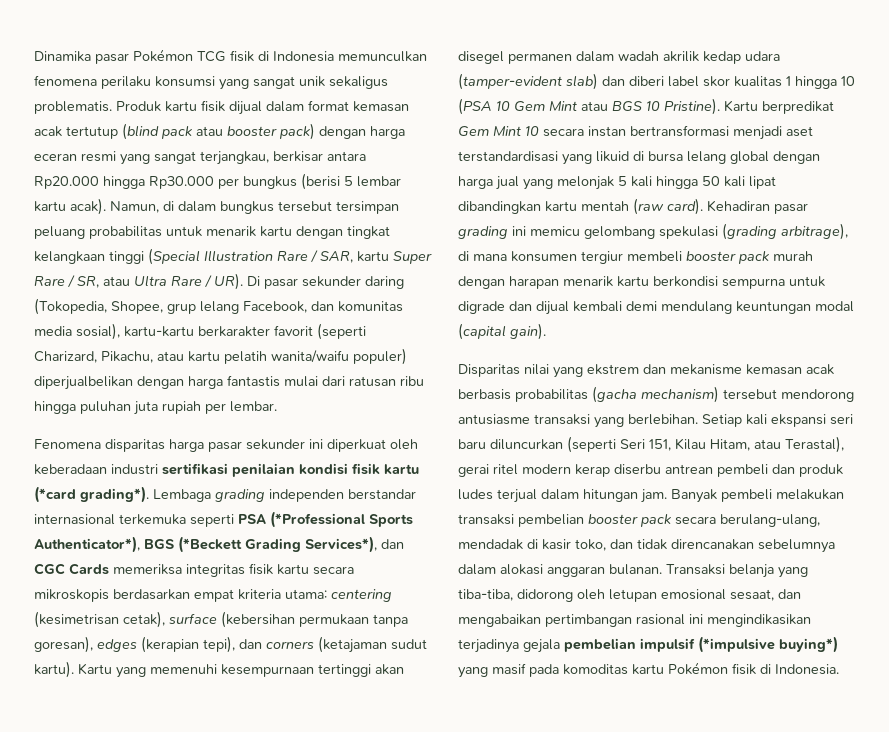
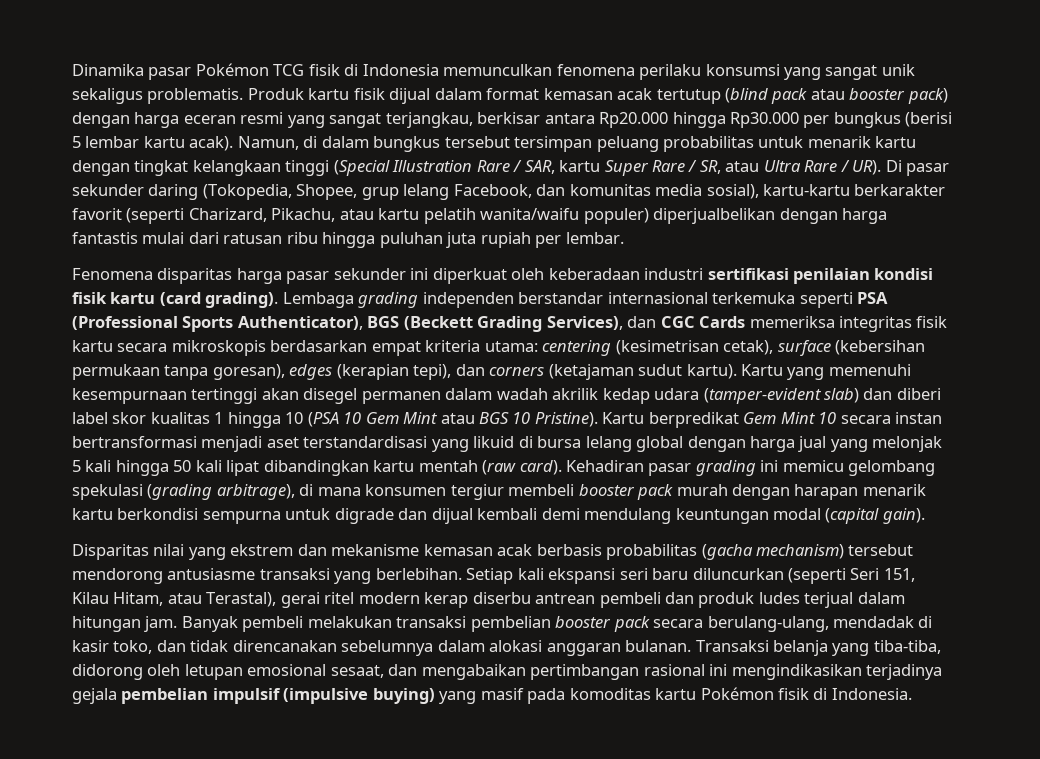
- Fenomena disparitas harga pasar sekunder ini diperkuat oleh keberadaan industri sertifikasi penilaian kondisi fisik kartu (*card grading*).
+ Fenomena disparitas harga pasar sekunder ini diperkuat oleh keberadaan industri sertifikasi penilaian kondisi fisik kartu (card grading).
- Lembaga grading independen berstandar internasional terkemuka seperti PSA (*Professional Sports Authenticator*), BGS (*Beckett Grading Services*), dan CGC Cards memeriksa integritas fisik kartu secara mikroskopis berdasarkan empat kriteria utama: centering (kesimetrisan cetak), surface (kebersihan permukaan tanpa goresan), edges (kerapian tepi), dan corners (ketajaman sudut kartu).
+ Lembaga grading independen berstandar internasional terkemuka seperti PSA (Professional Sports Authenticator), BGS (Beckett Grading Services), dan CGC Cards memeriksa integritas fisik kartu secara mikroskopis berdasarkan empat kriteria utama: centering (kesimetrisan cetak), surface (kebersihan permukaan tanpa goresan), edges (kerapian tepi), dan corners (ketajaman sudut kartu).
- Transaksi belanja yang tiba-tiba, didorong oleh letupan emosional sesaat, dan mengabaikan pertimbangan rasional ini mengindikasikan terjadinya gejala pembelian impulsif (*impulsive buying*) yang masif pada komoditas kartu Pokémon fisik di Indonesia.
+ Transaksi belanja yang tiba-tiba, didorong oleh letupan emosional sesaat, dan mengabaikan pertimbangan rasional ini mengindikasikan terjadinya gejala pembelian impulsif (impulsive buying) yang masif pada komoditas kartu Pokémon fisik di Indonesia.

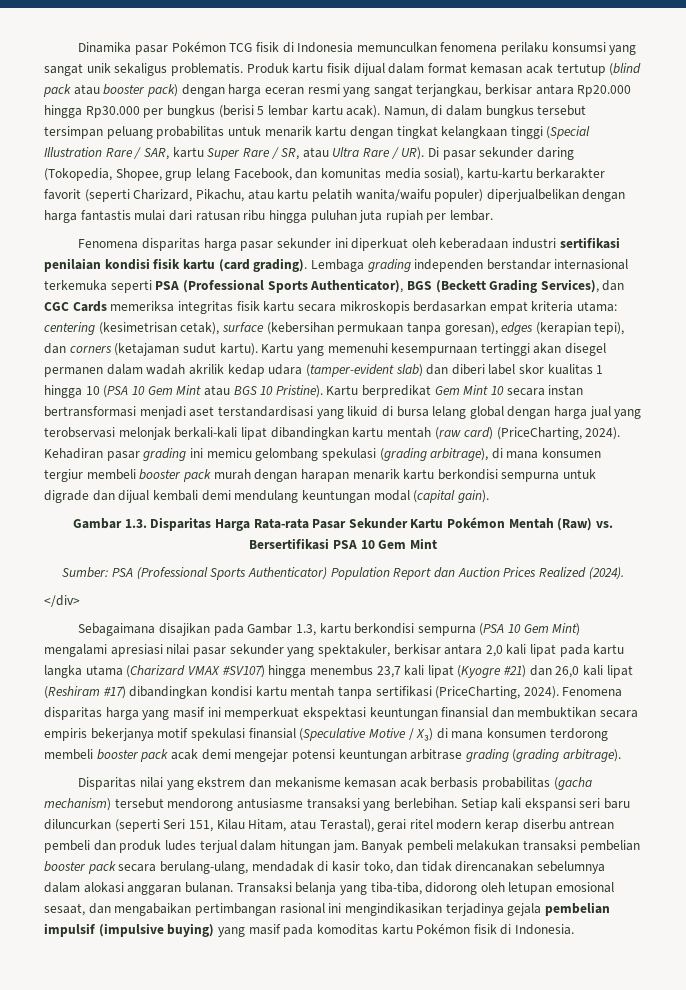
- Kartu berpredikat Gem Mint 10 secara instan bertransformasi menjadi aset terstandardisasi yang likuid di bursa lelang global dengan harga jual yang melonjak 5 kali hingga 50 kali lipat dibandingkan kartu mentah (raw card).
+ Kartu berpredikat Gem Mint 10 secara instan bertransformasi menjadi aset terstandardisasi yang likuid di bursa lelang global dengan harga jual yang terobservasi melonjak berkali-kali lipat dibandingkan kartu mentah (raw card) (PriceCharting, 2024).
+ Gambar 1.3. Disparitas Harga Rata-rata Pasar Sekunder Kartu Pokémon Mentah (Raw) vs. Bersertifikasi PSA 10 Gem Mint
+ Sumber: PSA (Professional Sports Authenticator) Population Report dan Auction Prices Realized (2024).
+ </div>
+ Sebagaimana disajikan pada Gambar 1.3, kartu berkondisi sempurna (PSA 10 Gem Mint) mengalami apresiasi nilai pasar sekunder yang spektakuler, berkisar antara 2,0 kali lipat pada kartu langka utama (Charizard VMAX #SV107) hingga menembus 23,7 kali lipat (Kyogre #21) dan 26,0 kali lipat (Reshiram #17) dibandingkan kondisi kartu mentah tanpa sertifikasi (PriceCharting, 2024). Fenomena disparitas harga yang masif ini memperkuat ekspektasi keuntungan finansial dan membuktikan secara empiris bekerjanya motif spekulasi finansial (Speculative Motive / X₃) di mana konsumen terdorong membeli booster pack acak demi mengejar potensi keuntungan arbitrase grading (grading arbitrage).

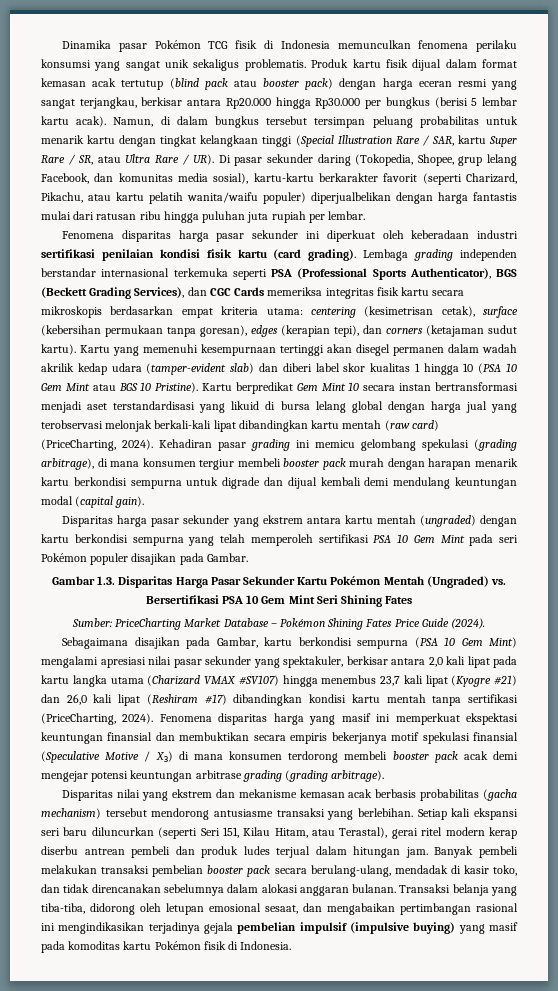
+ Disparitas harga pasar sekunder yang ekstrem antara kartu mentah (ungraded) dengan kartu berkondisi sempurna yang telah memperoleh sertifikasi PSA 10 Gem Mint pada seri Pokémon populer disajikan pada Gambar.
- Gambar 1.3. Disparitas Harga Rata-rata Pasar Sekunder Kartu Pokémon Mentah (Raw) vs. Bersertifikasi PSA 10 Gem Mint
- Sumber: PSA (Professional Sports Authenticator) Population Report dan Auction Prices Realized (2024).
+ Gambar 1.3. Disparitas Harga Pasar Sekunder Kartu Pokémon Mentah (Ungraded) vs. Bersertifikasi PSA 10 Gem Mint Seri Shining Fates
+ Sumber: PriceCharting Market Database – Pokémon Shining Fates Price Guide (2024).
- </div>
- Sebagaimana disajikan pada Gambar 1.3, kartu berkondisi sempurna (PSA 10 Gem Mint) mengalami apresiasi nilai pasar sekunder yang spektakuler, berkisar antara 2,0 kali lipat pada kartu langka utama (Charizard VMAX #SV107) hingga menembus 23,7 kali lipat (Kyogre #21) dan 26,0 kali lipat (Reshiram #17) dibandingkan kondisi kartu mentah tanpa sertifikasi (PriceCharting, 2024).
+ Sebagaimana disajikan pada Gambar, kartu berkondisi sempurna (PSA 10 Gem Mint) mengalami apresiasi nilai pasar sekunder yang spektakuler, berkisar antara 2,0 kali lipat pada kartu langka utama (Charizard VMAX #SV107) hingga menembus 23,7 kali lipat (Kyogre #21) dan 26,0 kali lipat (Reshiram #17) dibandingkan kondisi kartu mentah tanpa sertifikasi (PriceCharting, 2024).

